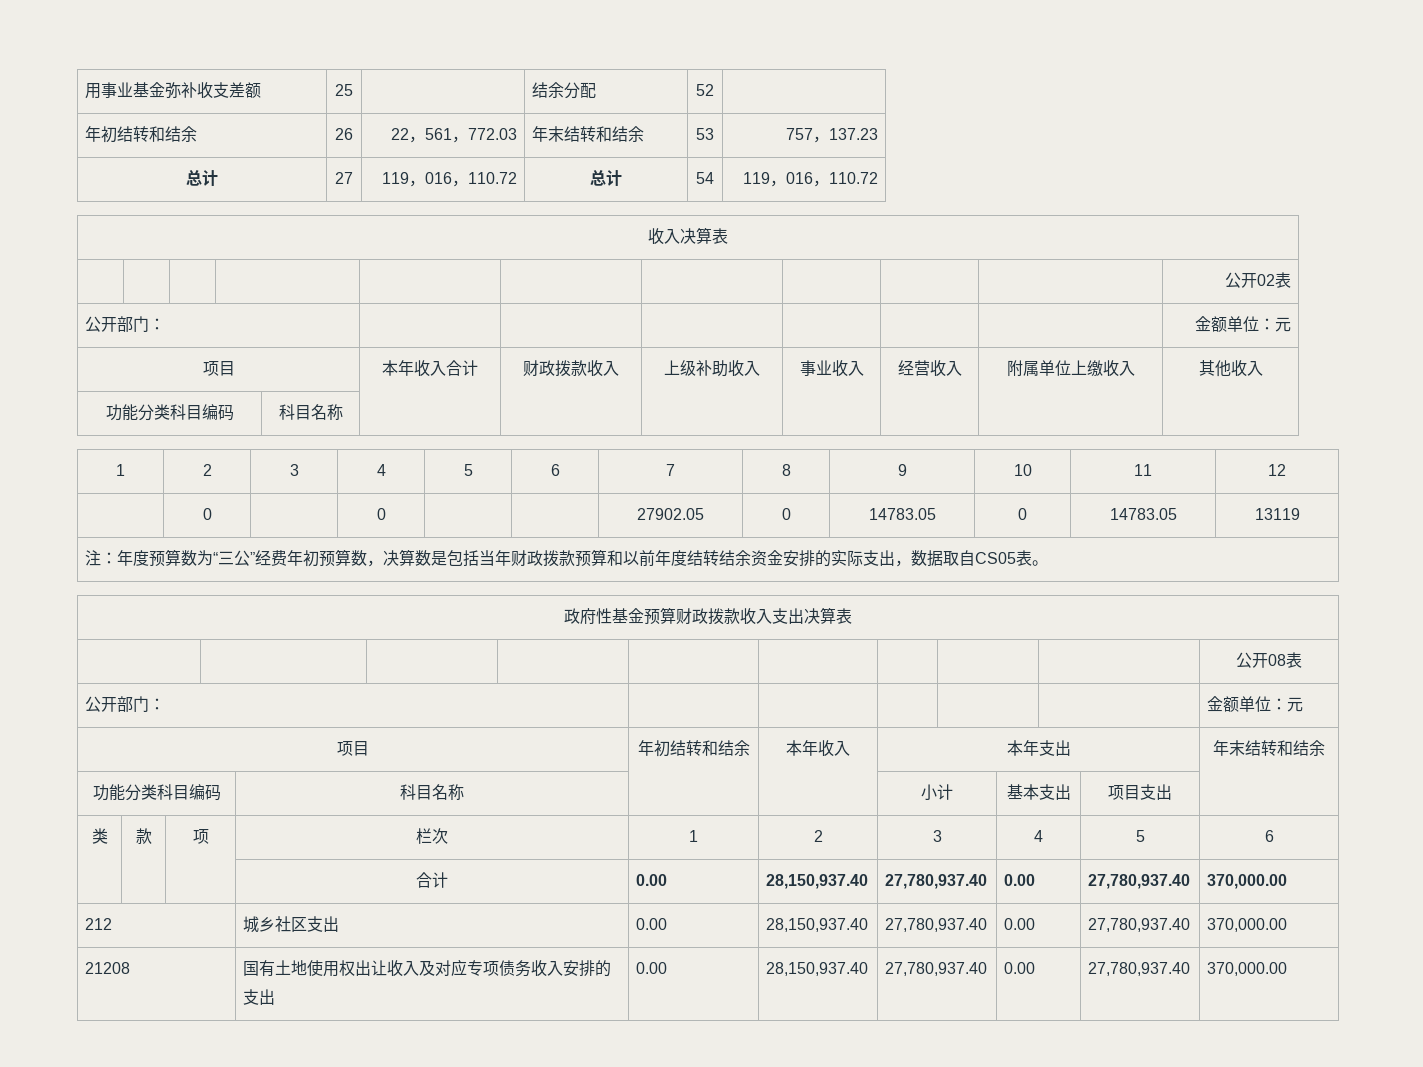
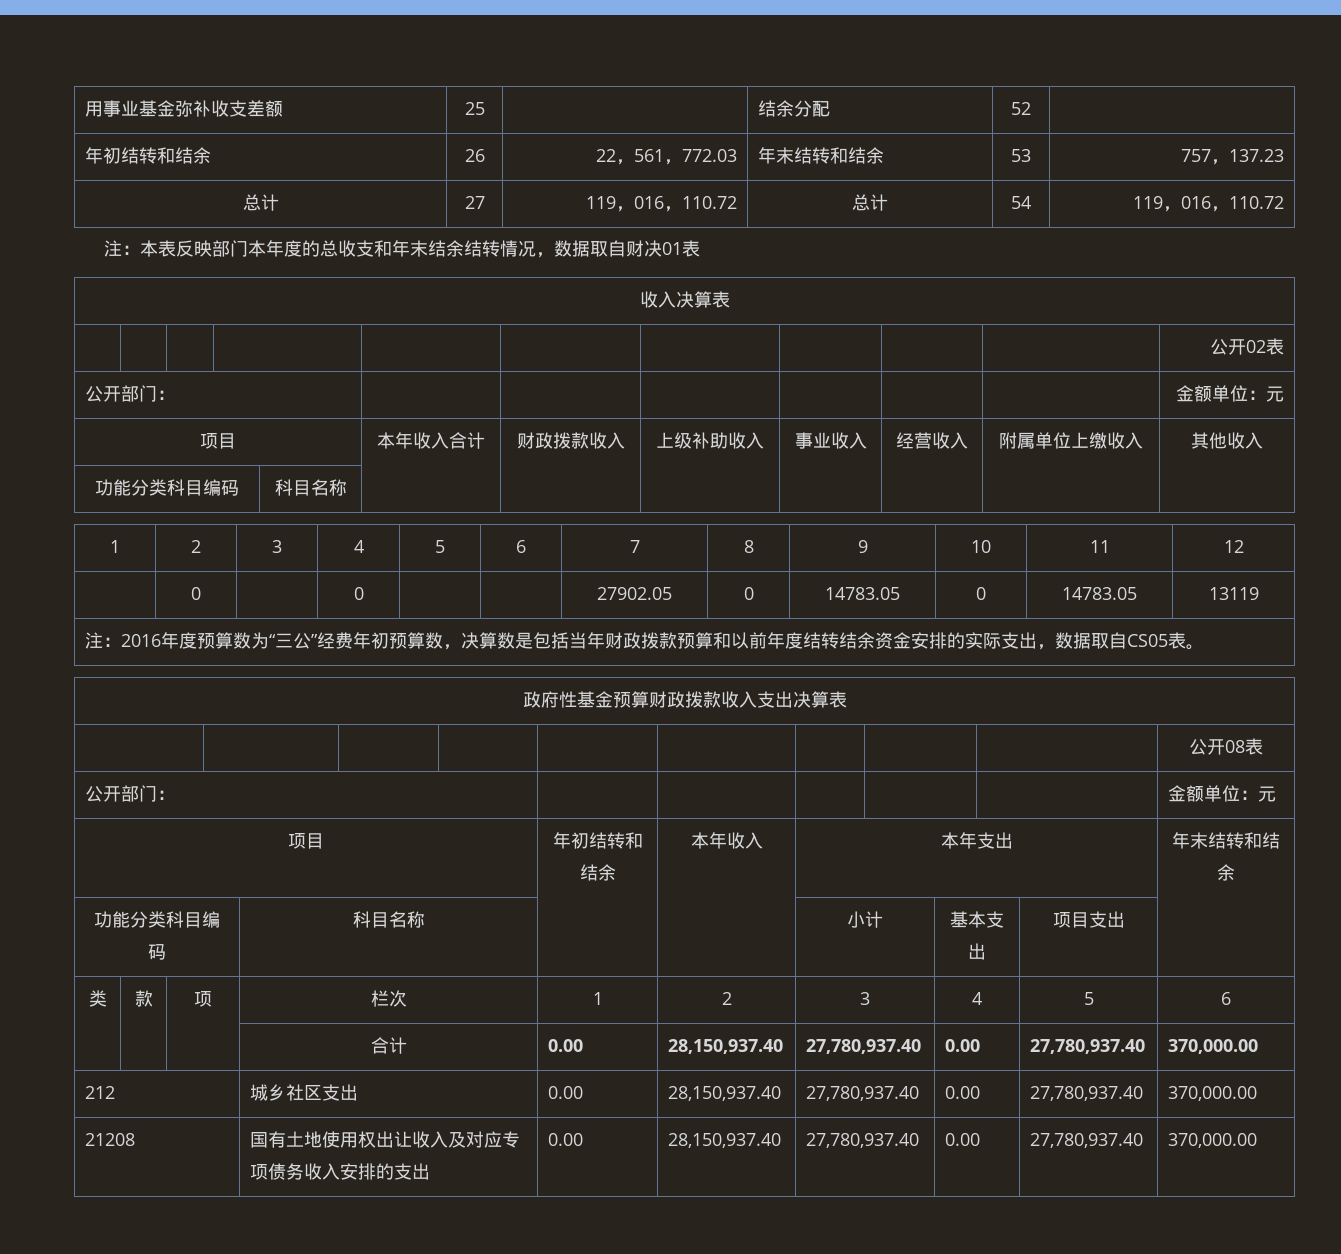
+ 注：本表反映部门本年度的总收支和年末结余结转情况，数据取自财决01表
- 注：年度预算数为“三公”经费年初预算数，决算数是包括当年财政拨款预算和以前年度结转结余资金安排的实际支出，数据取自CS05表。
+ 注：2016年度预算数为“三公”经费年初预算数，决算数是包括当年财政拨款预算和以前年度结转结余资金安排的实际支出，数据取自CS05表。

